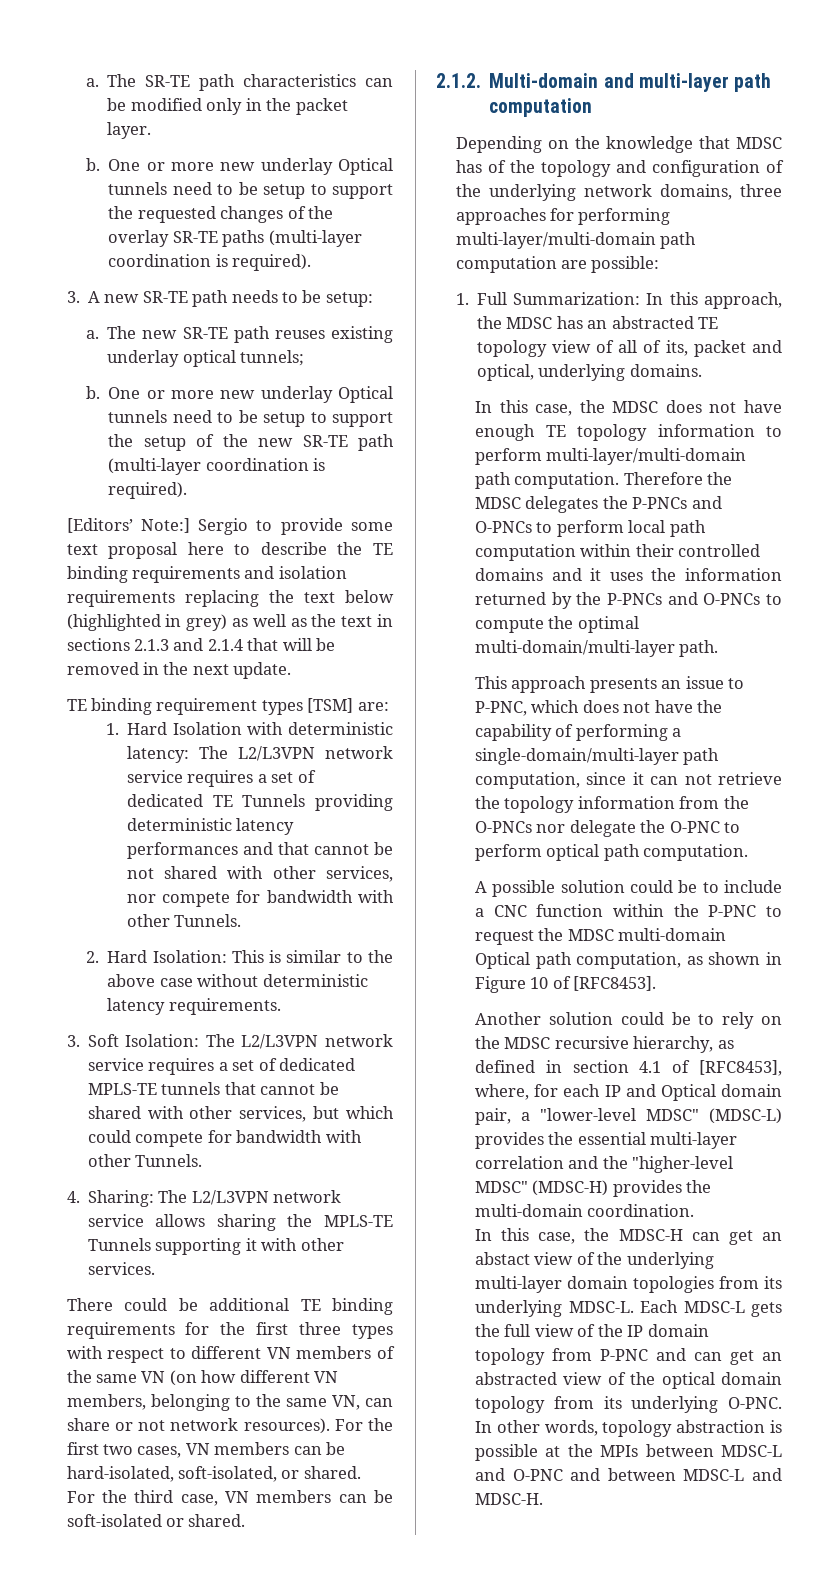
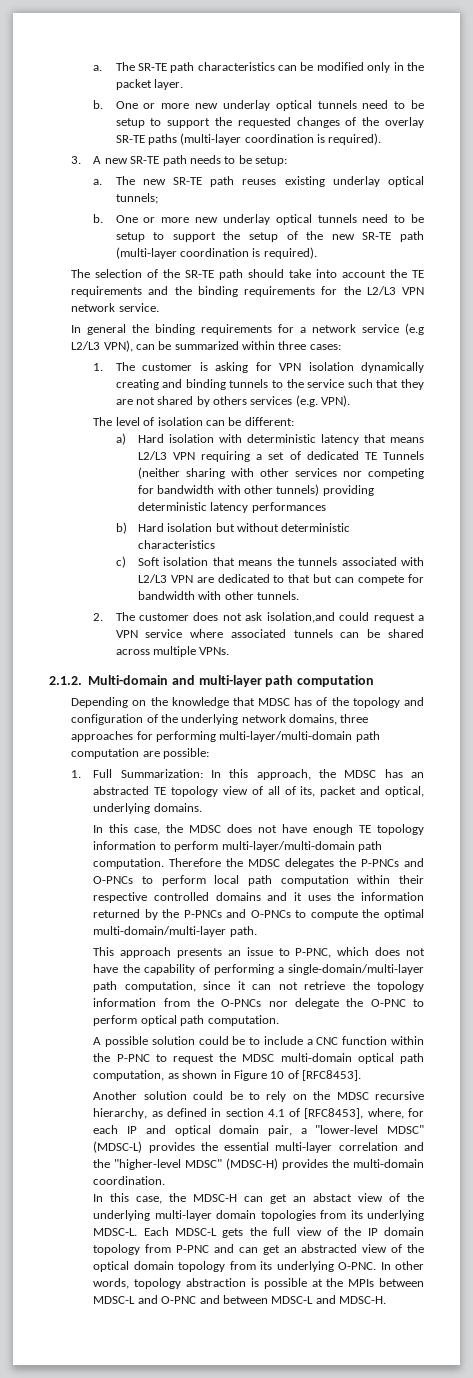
- One or more new underlay Optical tunnels need to be setup to support the requested changes of the overlay SR-TE paths (multi-layer coordination is required).
+ One or more new underlay optical tunnels need to be setup to support the requested changes of the overlay SR-TE paths (multi-layer coordination is required).
- One or more new underlay Optical tunnels need to be setup to support the setup of the new SR-TE path (multi-layer coordination is required).
+ One or more new underlay optical tunnels need to be setup to support the setup of the new SR-TE path (multi-layer coordination is required).
- [Editors’ Note:] Sergio to provide some text proposal here to describe the TE binding requirements and isolation requirements replacing the text below (highlighted in grey) as well as the text in sections 2.1.3 and 2.1.4 that will be removed in the next update.
- TE binding requirement types [TSM] are:
- 1. Hard Isolation with deterministic latency: The L2/L3VPN network service requires a set of dedicated TE Tunnels providing deterministic latency performances and that cannot be not shared with other services, nor compete for bandwidth with other Tunnels.
+ The selection of the SR-TE path should take into account the TE requirements and the binding requirements for the L2/L3 VPN network service.
+ In general the binding requirements for a network service (e.g L2/L3 VPN), can be summarized within three cases:
+ 1. The customer is asking for VPN isolation dynamically creating and binding tunnels to the service such that they are not shared by others services (e.g. VPN).
+ The level of isolation can be different:
+ a) Hard isolation with deterministic latency that means L2/L3 VPN requiring a set of dedicated TE Tunnels (neither sharing with other services nor competing for bandwidth with other tunnels) providing deterministic latency performances
+ b) Hard isolation but without deterministic characteristics
+ c) Soft isolation that means the tunnels associated with L2/L3 VPN are dedicated to that but can compete for bandwidth with other tunnels.
- 2. Hard Isolation: This is similar to the above case without deterministic latency requirements.
- 3. Soft Isolation: The L2/L3VPN network service requires a set of dedicated MPLS-TE tunnels that cannot be shared with other services, but which could compete for bandwidth with other Tunnels.
- 4. Sharing: The L2/L3VPN network service allows sharing the MPLS-TE Tunnels supporting it with other services.
- There could be additional TE binding requirements for the first three types with respect to different VN members of the same VN (on how different VN members, belonging to the same VN, can share or not network resources). For the first two cases, VN members can be hard-isolated, soft-isolated, or shared. For the third case, VN members can be soft-isolated or shared.
+ 2. The customer does not ask isolation,and could request a VPN service where associated tunnels can be shared across multiple VPNs.
- Therefore the MDSC delegates the P-PNCs and O-PNCs to perform local path computation within their controlled domains and it uses the information returned by the P-PNCs and O-PNCs to compute the optimal multi-domain/multi-layer path.
+ Therefore the MDSC delegates the P-PNCs and O-PNCs to perform local path computation within their respective controlled domains and it uses the information returned by the P-PNCs and O-PNCs to compute the optimal multi-domain/multi-layer path.
- A possible solution could be to include a CNC function within the P-PNC to request the MDSC multi-domain Optical path computation, as shown in Figure 10 of [RFC8453].
+ A possible solution could be to include a CNC function within the P-PNC to request the MDSC multi-domain optical path computation, as shown in Figure 10 of [RFC8453].
- Another solution could be to rely on the MDSC recursive hierarchy, as defined in section 4.1 of [RFC8453], where, for each IP and Optical domain pair, a "lower-level MDSC" (MDSC-L) provides the essential multi-layer correlation and the "higher-level MDSC" (MDSC-H) provides the multi-domain coordination.
+ Another solution could be to rely on the MDSC recursive hierarchy, as defined in section 4.1 of [RFC8453], where, for each IP and optical domain pair, a "lower-level MDSC" (MDSC-L) provides the essential multi-layer correlation and the "higher-level MDSC" (MDSC-H) provides the multi-domain coordination.

